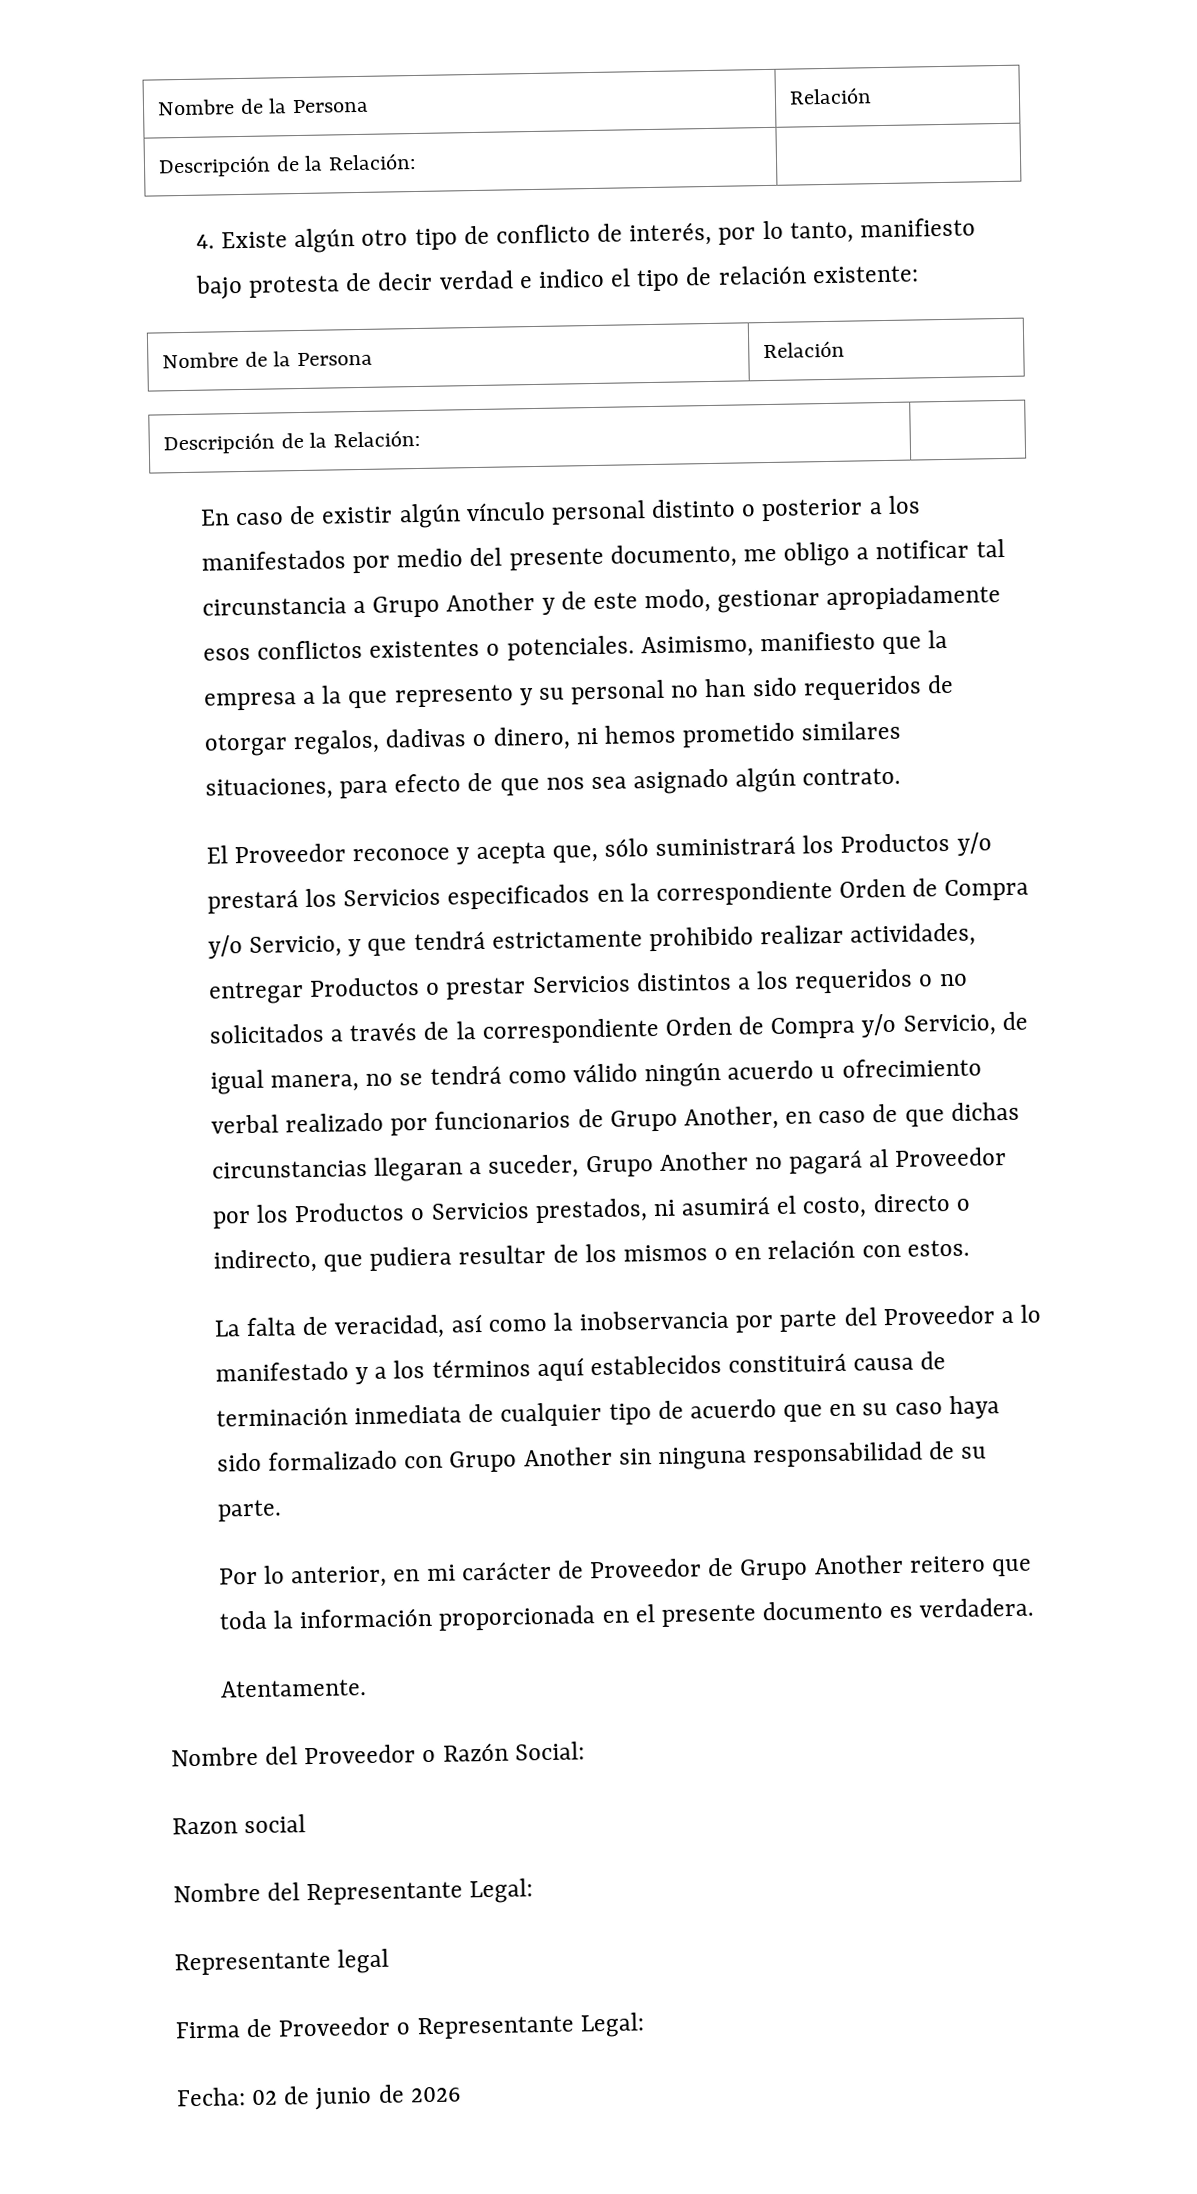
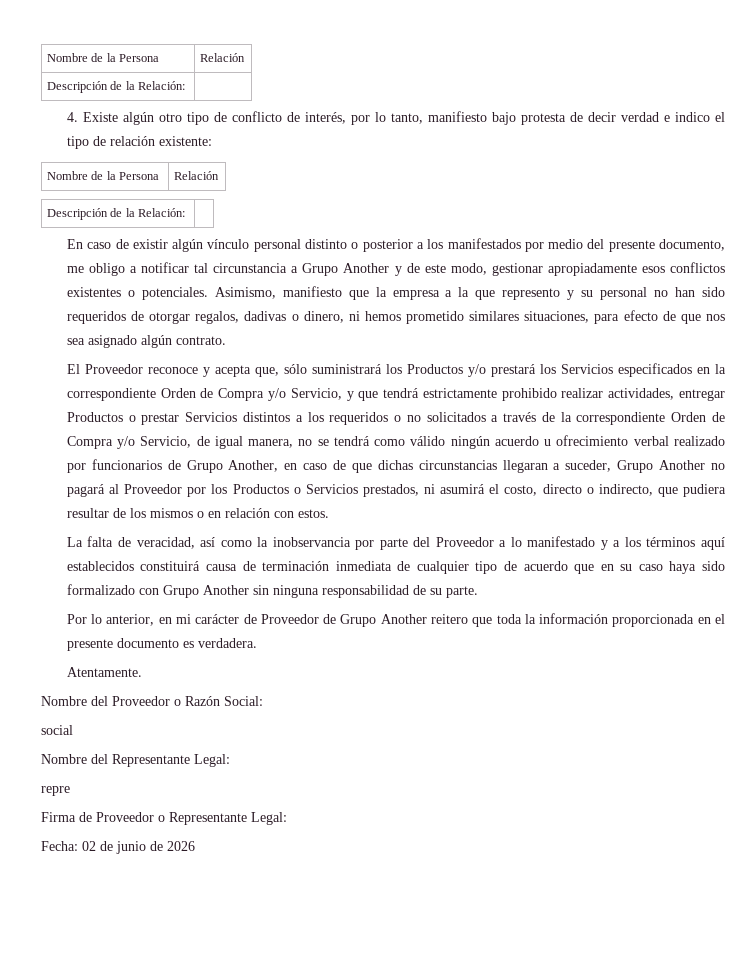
- Razon social
+ social
- Representante legal
+ repre

